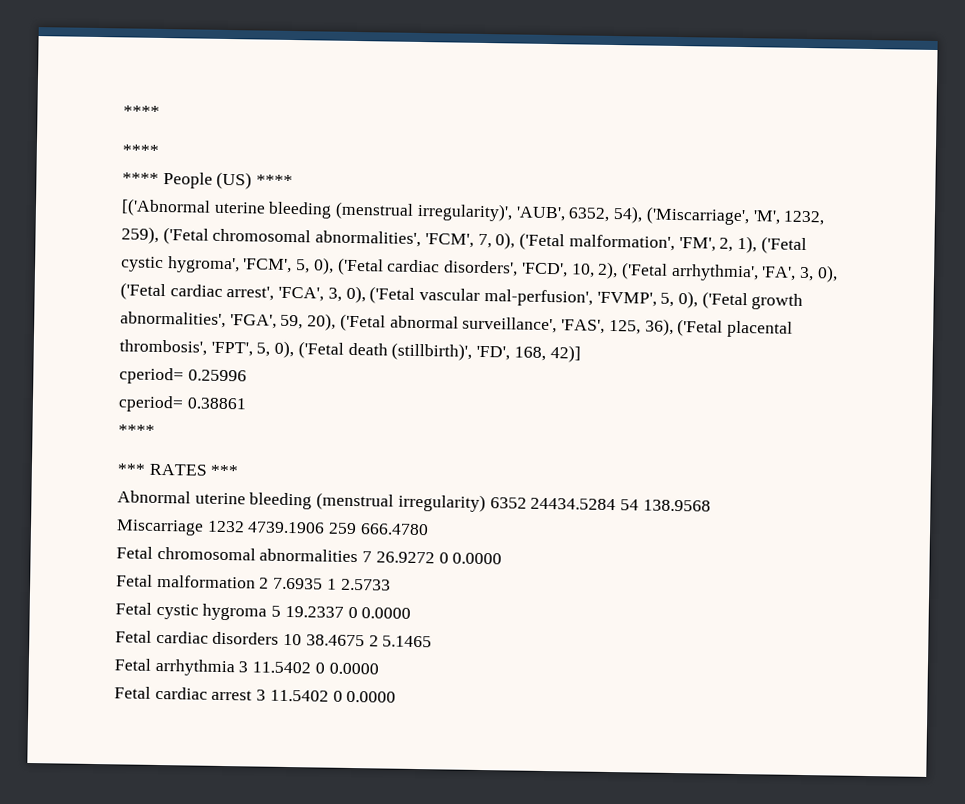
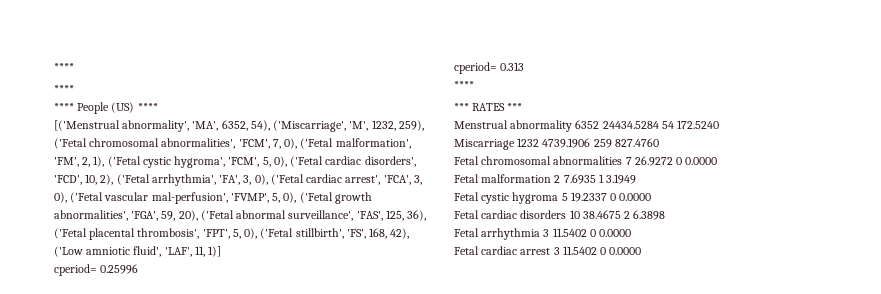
- [('Abnormal uterine bleeding (menstrual irregularity)', 'AUB', 6352, 54), ('Miscarriage', 'M', 1232, 259), ('Fetal chromosomal abnormalities', 'FCM', 7, 0), ('Fetal malformation', 'FM', 2, 1), ('Fetal cystic hygroma', 'FCM', 5, 0), ('Fetal cardiac disorders', 'FCD', 10, 2), ('Fetal arrhythmia', 'FA', 3, 0), ('Fetal cardiac arrest', 'FCA', 3, 0), ('Fetal vascular mal-perfusion', 'FVMP', 5, 0), ('Fetal growth abnormalities', 'FGA', 59, 20), ('Fetal abnormal surveillance', 'FAS', 125, 36), ('Fetal placental thrombosis', 'FPT', 5, 0), ('Fetal death (stillbirth)', 'FD', 168, 42)]
+ [('Menstrual abnormality', 'MA', 6352, 54), ('Miscarriage', 'M', 1232, 259), ('Fetal chromosomal abnormalities', 'FCM', 7, 0), ('Fetal malformation', 'FM', 2, 1), ('Fetal cystic hygroma', 'FCM', 5, 0), ('Fetal cardiac disorders', 'FCD', 10, 2), ('Fetal arrhythmia', 'FA', 3, 0), ('Fetal cardiac arrest', 'FCA', 3, 0), ('Fetal vascular mal-perfusion', 'FVMP', 5, 0), ('Fetal growth abnormalities', 'FGA', 59, 20), ('Fetal abnormal surveillance', 'FAS', 125, 36), ('Fetal placental thrombosis', 'FPT', 5, 0), ('Fetal stillbirth', 'FS', 168, 42), ('Low amniotic fluid', 'LAF', 11, 1)]
- cperiod= 0.38861
+ cperiod= 0.313
- Abnormal uterine bleeding (menstrual irregularity) 6352 24434.5284 54 138.9568
+ Menstrual abnormality 6352 24434.5284 54 172.5240
- Miscarriage 1232 4739.1906 259 666.4780
+ Miscarriage 1232 4739.1906 259 827.4760
- Fetal malformation 2 7.6935 1 2.5733
+ Fetal malformation 2 7.6935 1 3.1949
- Fetal cardiac disorders 10 38.4675 2 5.1465
+ Fetal cardiac disorders 10 38.4675 2 6.3898

